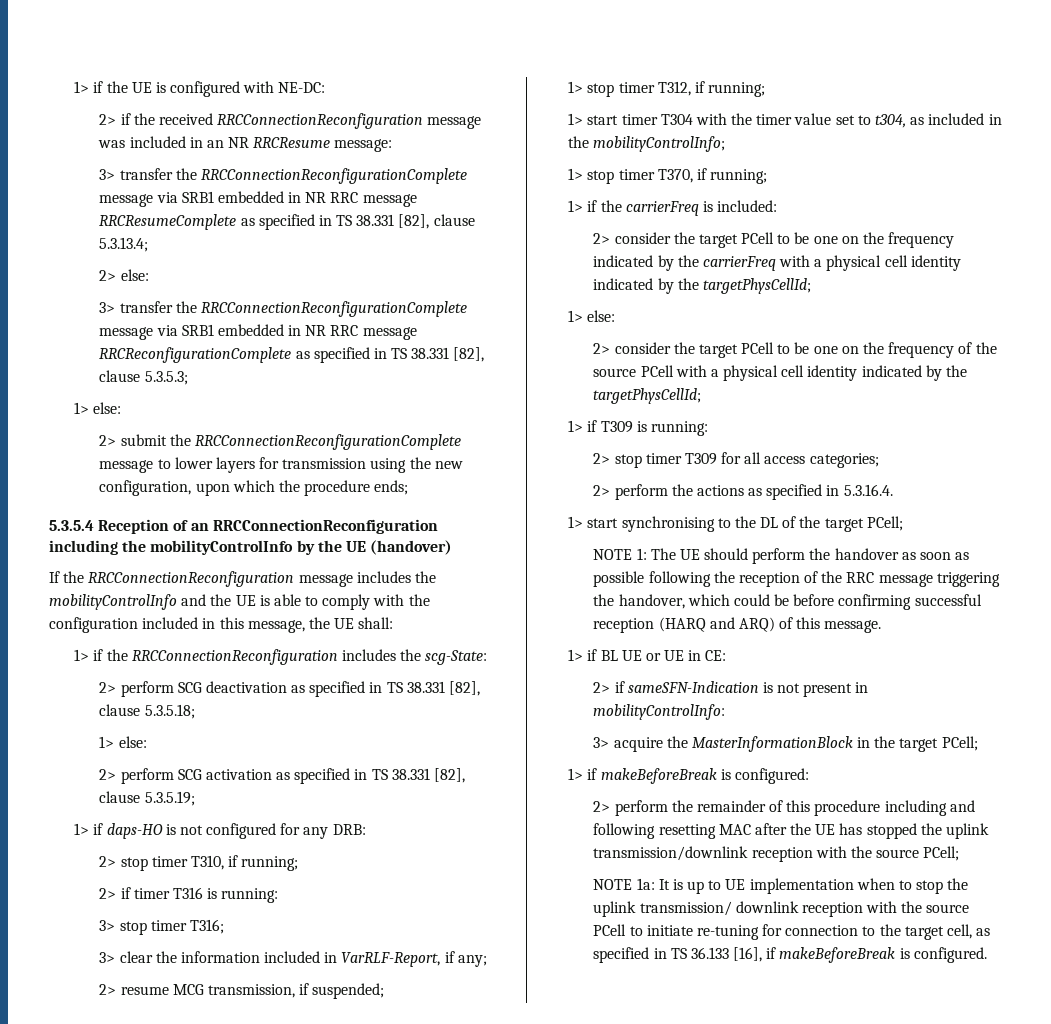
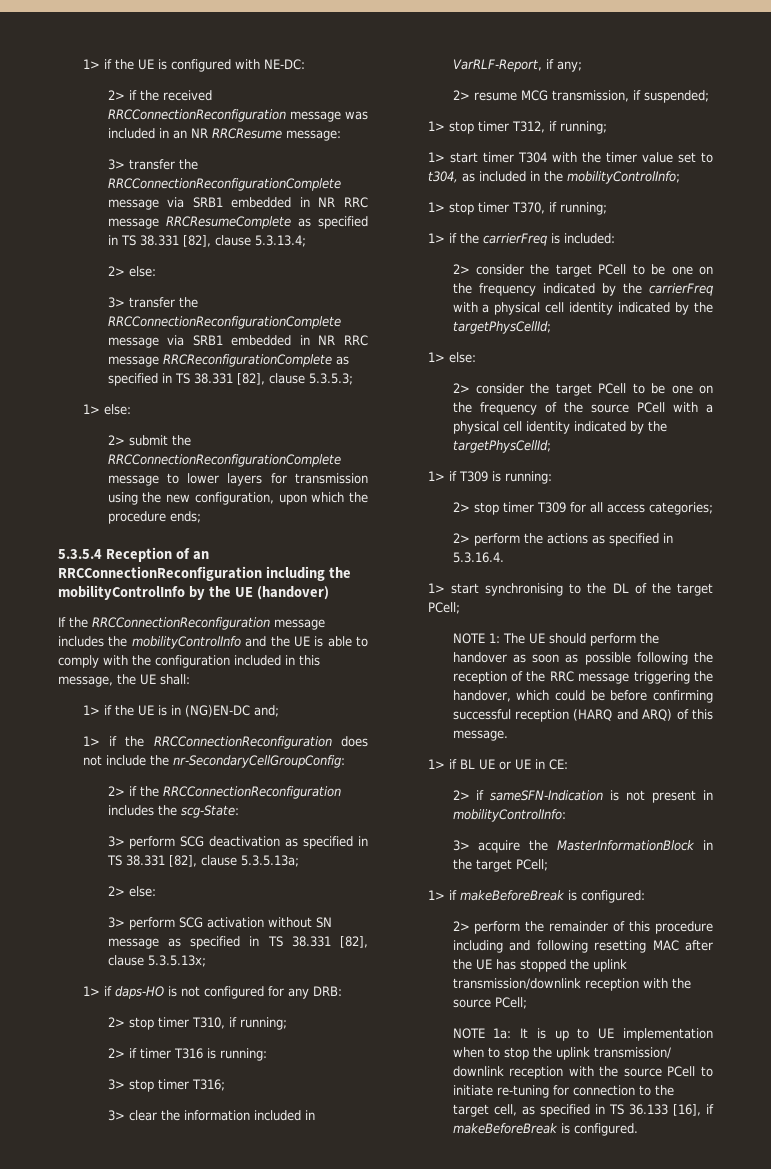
- 1> if the RRCConnectionReconfiguration includes the scg-State:
+ 1> if the UE is in (NG)EN-DC and;
+ 1> if the RRCConnectionReconfiguration does not include the nr-SecondaryCellGroupConfig:
+ 2> if the RRCConnectionReconfiguration includes the scg-State:
- 2> perform SCG deactivation as specified in TS 38.331 [82], clause 5.3.5.18;
- 1> else:
- 2> perform SCG activation as specified in TS 38.331 [82], clause 5.3.5.19;
+ 3> perform SCG deactivation as specified in TS 38.331 [82], clause 5.3.5.13a;
+ 2> else:
+ 3> perform SCG activation without SN message as specified in TS 38.331 [82], clause 5.3.5.13x;

